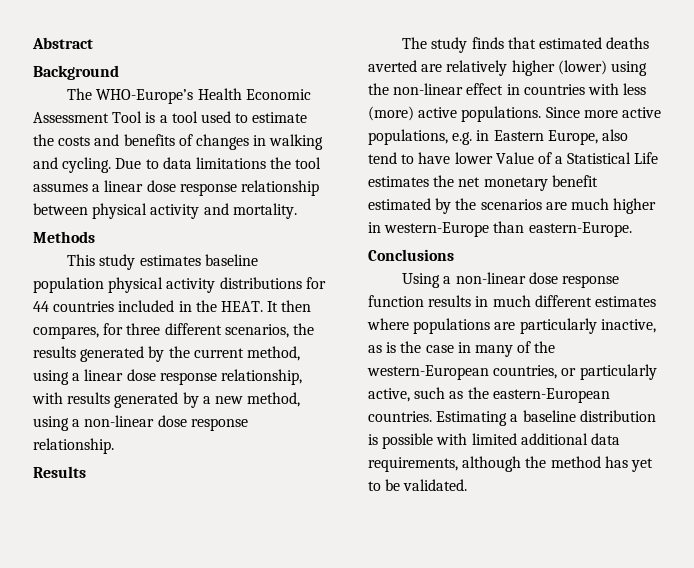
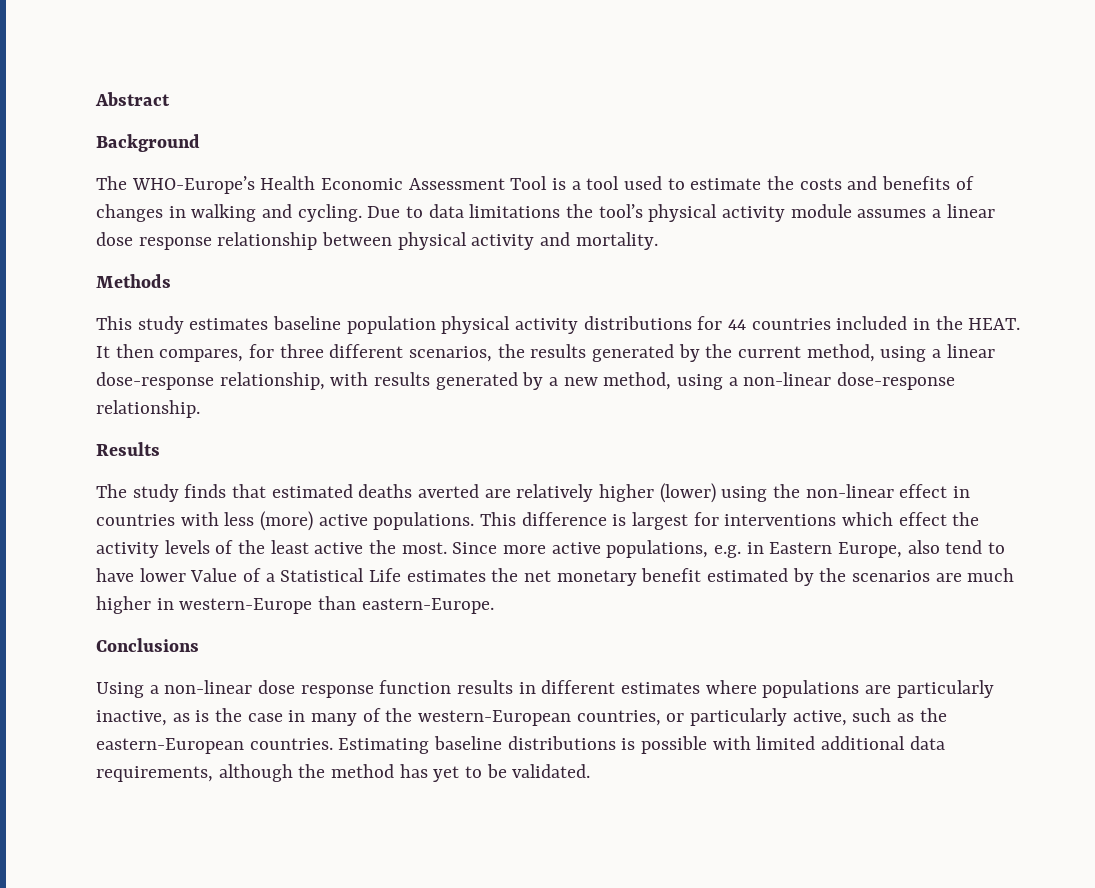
- Due to data limitations the tool assumes a linear dose response relationship between physical activity and mortality.
+ Due to data limitations the tool’s physical activity module assumes a linear dose response relationship between physical activity and mortality.
- It then compares, for three different scenarios, the results generated by the current method, using a linear dose response relationship, with results generated by a new method, using a non-linear dose response relationship.
+ It then compares, for three different scenarios, the results generated by the current method, using a linear dose-response relationship, with results generated by a new method, using a non-linear dose-response relationship.
+ This difference is largest for interventions which effect the activity levels of the least active the most.
- Using a non-linear dose response function results in much different estimates where populations are particularly inactive, as is the case in many of the western-European countries, or particularly active, such as the eastern-European countries.
+ Using a non-linear dose response function results in different estimates where populations are particularly inactive, as is the case in many of the western-European countries, or particularly active, such as the eastern-European countries.
- Estimating a baseline distribution is possible with limited additional data requirements, although the method has yet to be validated.
+ Estimating baseline distributions is possible with limited additional data requirements, although the method has yet to be validated.

